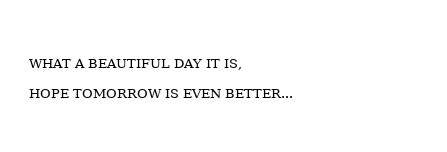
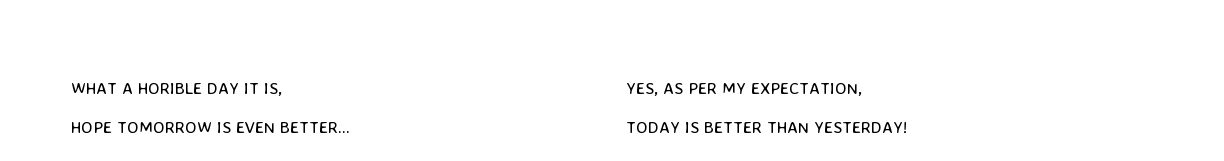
- WHAT A BEAUTIFUL DAY IT IS,
+ WHAT A HORIBLE DAY IT IS,
+ YES, AS PER MY EXPECTATION,
+ TODAY IS BETTER THAN YESTERDAY!

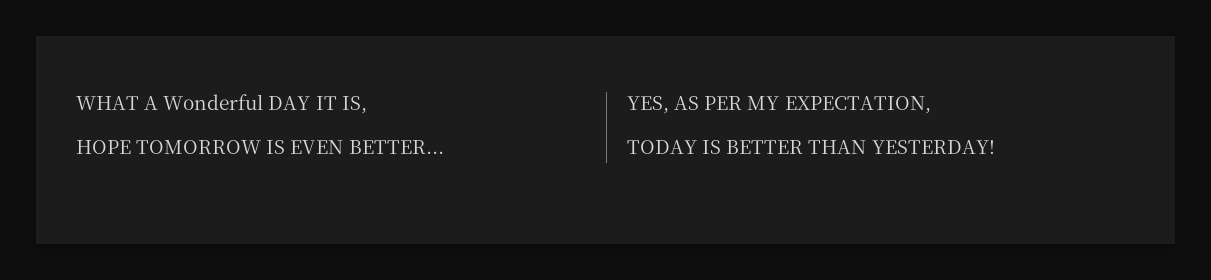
- WHAT A HORIBLE DAY IT IS,
+ WHAT A Wonderful DAY IT IS,

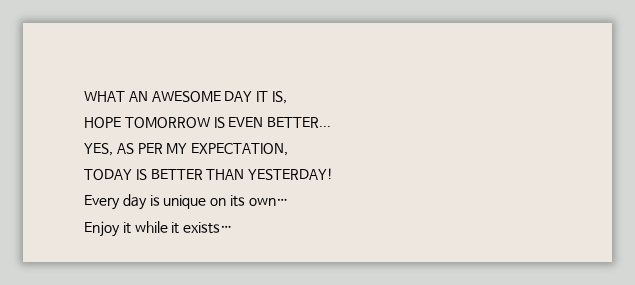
- WHAT A Wonderful DAY IT IS,
+ WHAT AN AWESOME DAY IT IS,
+ Every day is unique on its own…
+ Enjoy it while it exists…

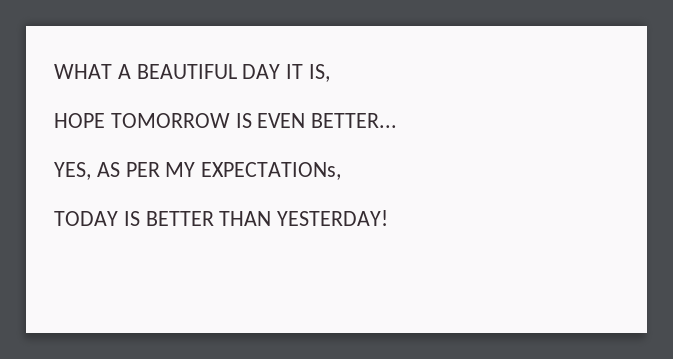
- WHAT AN AWESOME DAY IT IS,
+ WHAT A BEAUTIFUL DAY IT IS,
- YES, AS PER MY EXPECTATION,
+ YES, AS PER MY EXPECTATIONs,
- Every day is unique on its own…
- Enjoy it while it exists…

